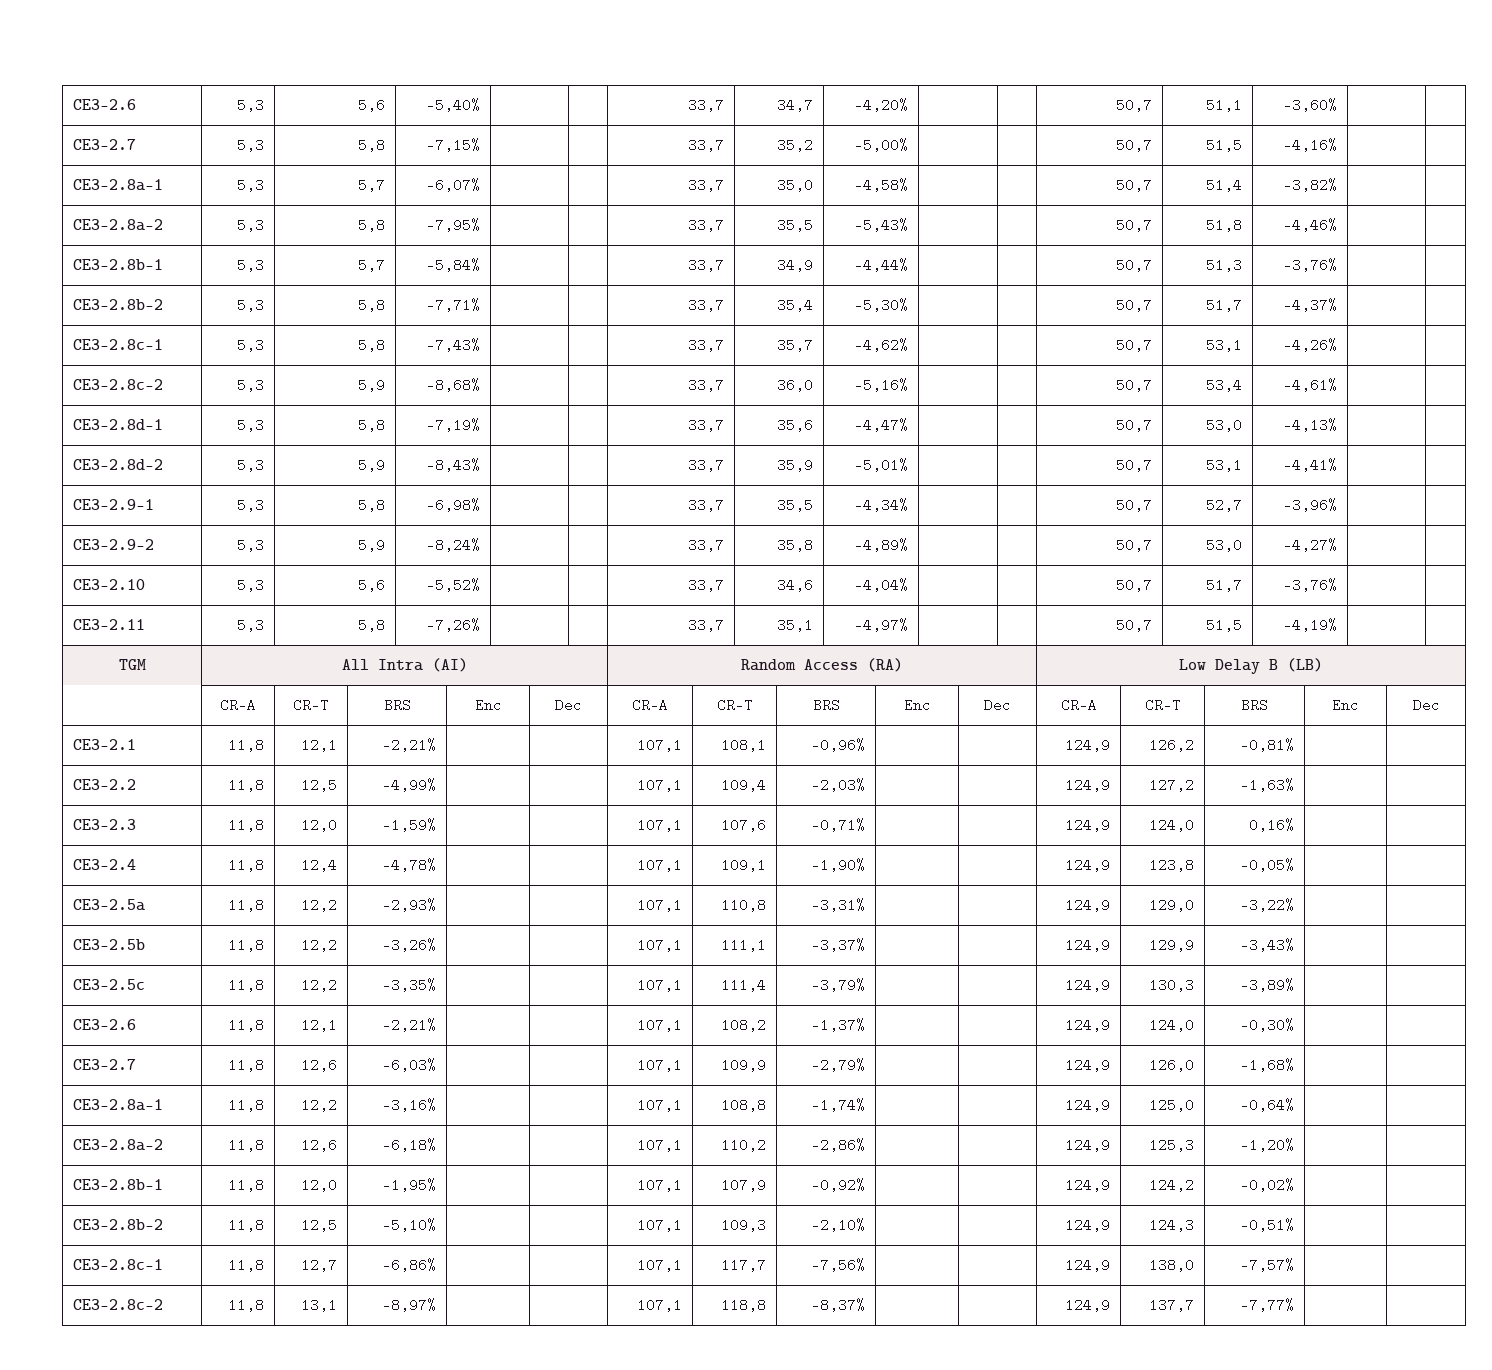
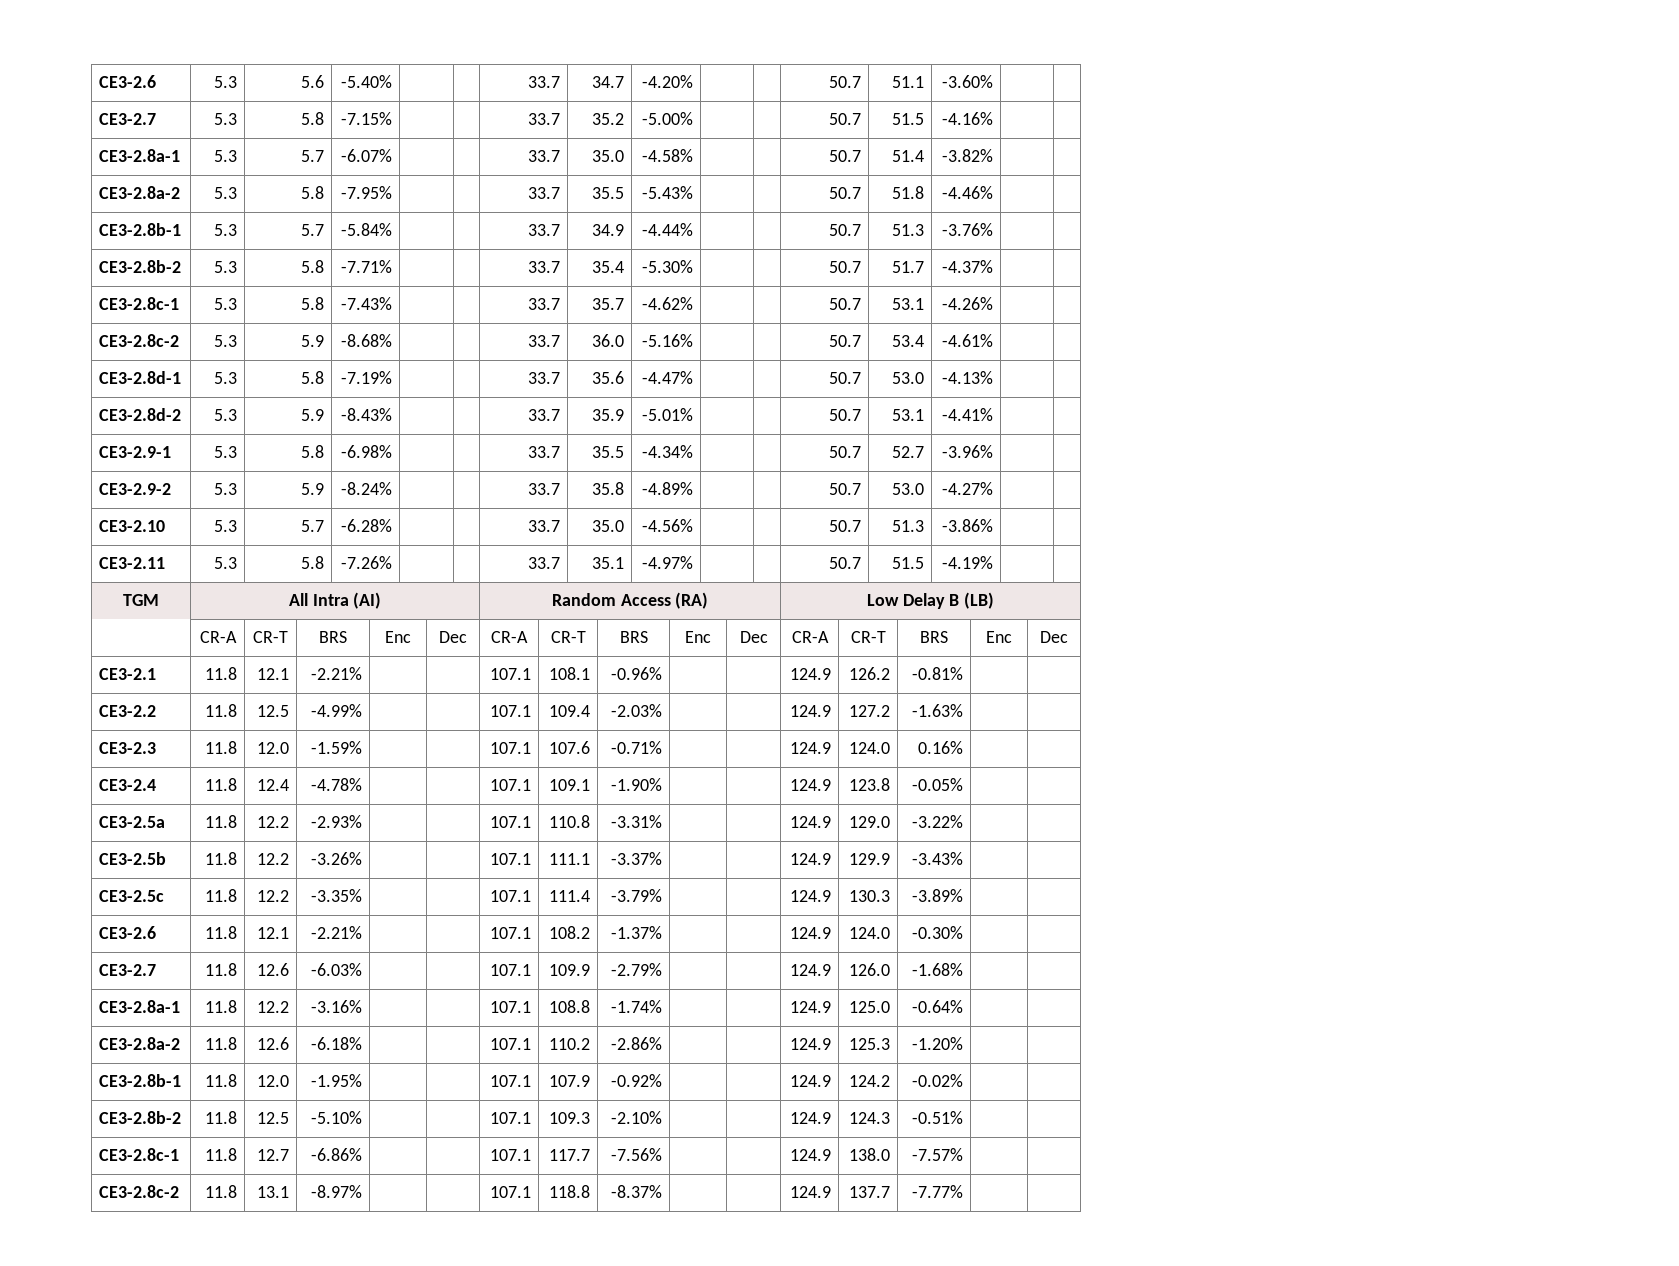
- CE3-2.6 | 5,3 | 5,6 | -5,40% | | | 33,7 | 34,7 | -4,20% | | | 50,7 | 51,1 | -3,60% | |
- CE3-2.7 | 5,3 | 5,8 | -7,15% | | | 33,7 | 35,2 | -5,00% | | | 50,7 | 51,5 | -4,16% | |
- CE3-2.8a-1 | 5,3 | 5,7 | -6,07% | | | 33,7 | 35,0 | -4,58% | | | 50,7 | 51,4 | -3,82% | |
- CE3-2.8a-2 | 5,3 | 5,8 | -7,95% | | | 33,7 | 35,5 | -5,43% | | | 50,7 | 51,8 | -4,46% | |
- CE3-2.8b-1 | 5,3 | 5,7 | -5,84% | | | 33,7 | 34,9 | -4,44% | | | 50,7 | 51,3 | -3,76% | |
- CE3-2.8b-2 | 5,3 | 5,8 | -7,71% | | | 33,7 | 35,4 | -5,30% | | | 50,7 | 51,7 | -4,37% | |
- CE3-2.8c-1 | 5,3 | 5,8 | -7,43% | | | 33,7 | 35,7 | -4,62% | | | 50,7 | 53,1 | -4,26% | |
- CE3-2.8c-2 | 5,3 | 5,9 | -8,68% | | | 33,7 | 36,0 | -5,16% | | | 50,7 | 53,4 | -4,61% | |
- CE3-2.8d-1 | 5,3 | 5,8 | -7,19% | | | 33,7 | 35,6 | -4,47% | | | 50,7 | 53,0 | -4,13% | |
- CE3-2.8d-2 | 5,3 | 5,9 | -8,43% | | | 33,7 | 35,9 | -5,01% | | | 50,7 | 53,1 | -4,41% | |
- CE3-2.9-1 | 5,3 | 5,8 | -6,98% | | | 33,7 | 35,5 | -4,34% | | | 50,7 | 52,7 | -3,96% | |
- CE3-2.9-2 | 5,3 | 5,9 | -8,24% | | | 33,7 | 35,8 | -4,89% | | | 50,7 | 53,0 | -4,27% | |
- CE3-2.10 | 5,3 | 5,6 | -5,52% | | | 33,7 | 34,6 | -4,04% | | | 50,7 | 51,7 | -3,76% | |
- CE3-2.11 | 5,3 | 5,8 | -7,26% | | | 33,7 | 35,1 | -4,97% | | | 50,7 | 51,5 | -4,19% | |
+ CE3-2.6 | 5.3 | 5.6 | -5.40% | | | 33.7 | 34.7 | -4.20% | | | 50.7 | 51.1 | -3.60% | |
+ CE3-2.7 | 5.3 | 5.8 | -7.15% | | | 33.7 | 35.2 | -5.00% | | | 50.7 | 51.5 | -4.16% | |
+ CE3-2.8a-1 | 5.3 | 5.7 | -6.07% | | | 33.7 | 35.0 | -4.58% | | | 50.7 | 51.4 | -3.82% | |
+ CE3-2.8a-2 | 5.3 | 5.8 | -7.95% | | | 33.7 | 35.5 | -5.43% | | | 50.7 | 51.8 | -4.46% | |
+ CE3-2.8b-1 | 5.3 | 5.7 | -5.84% | | | 33.7 | 34.9 | -4.44% | | | 50.7 | 51.3 | -3.76% | |
+ CE3-2.8b-2 | 5.3 | 5.8 | -7.71% | | | 33.7 | 35.4 | -5.30% | | | 50.7 | 51.7 | -4.37% | |
+ CE3-2.8c-1 | 5.3 | 5.8 | -7.43% | | | 33.7 | 35.7 | -4.62% | | | 50.7 | 53.1 | -4.26% | |
+ CE3-2.8c-2 | 5.3 | 5.9 | -8.68% | | | 33.7 | 36.0 | -5.16% | | | 50.7 | 53.4 | -4.61% | |
+ CE3-2.8d-1 | 5.3 | 5.8 | -7.19% | | | 33.7 | 35.6 | -4.47% | | | 50.7 | 53.0 | -4.13% | |
+ CE3-2.8d-2 | 5.3 | 5.9 | -8.43% | | | 33.7 | 35.9 | -5.01% | | | 50.7 | 53.1 | -4.41% | |
+ CE3-2.9-1 | 5.3 | 5.8 | -6.98% | | | 33.7 | 35.5 | -4.34% | | | 50.7 | 52.7 | -3.96% | |
+ CE3-2.9-2 | 5.3 | 5.9 | -8.24% | | | 33.7 | 35.8 | -4.89% | | | 50.7 | 53.0 | -4.27% | |
+ CE3-2.10 | 5.3 | 5.7 | -6.28% | | | 33.7 | 35.0 | -4.56% | | | 50.7 | 51.3 | -3.86% | |
+ CE3-2.11 | 5.3 | 5.8 | -7.26% | | | 33.7 | 35.1 | -4.97% | | | 50.7 | 51.5 | -4.19% | |
- CE3-2.1 | 11,8 | 12,1 | -2,21% | | | 107,1 | 108,1 | -0,96% | | | 124,9 | 126,2 | -0,81% | |
- CE3-2.2 | 11,8 | 12,5 | -4,99% | | | 107,1 | 109,4 | -2,03% | | | 124,9 | 127,2 | -1,63% | |
- CE3-2.3 | 11,8 | 12,0 | -1,59% | | | 107,1 | 107,6 | -0,71% | | | 124,9 | 124,0 | 0,16% | |
- CE3-2.4 | 11,8 | 12,4 | -4,78% | | | 107,1 | 109,1 | -1,90% | | | 124,9 | 123,8 | -0,05% | |
- CE3-2.5a | 11,8 | 12,2 | -2,93% | | | 107,1 | 110,8 | -3,31% | | | 124,9 | 129,0 | -3,22% | |
- CE3-2.5b | 11,8 | 12,2 | -3,26% | | | 107,1 | 111,1 | -3,37% | | | 124,9 | 129,9 | -3,43% | |
- CE3-2.5c | 11,8 | 12,2 | -3,35% | | | 107,1 | 111,4 | -3,79% | | | 124,9 | 130,3 | -3,89% | |
- CE3-2.6 | 11,8 | 12,1 | -2,21% | | | 107,1 | 108,2 | -1,37% | | | 124,9 | 124,0 | -0,30% | |
- CE3-2.7 | 11,8 | 12,6 | -6,03% | | | 107,1 | 109,9 | -2,79% | | | 124,9 | 126,0 | -1,68% | |
- CE3-2.8a-1 | 11,8 | 12,2 | -3,16% | | | 107,1 | 108,8 | -1,74% | | | 124,9 | 125,0 | -0,64% | |
- CE3-2.8a-2 | 11,8 | 12,6 | -6,18% | | | 107,1 | 110,2 | -2,86% | | | 124,9 | 125,3 | -1,20% | |
- CE3-2.8b-1 | 11,8 | 12,0 | -1,95% | | | 107,1 | 107,9 | -0,92% | | | 124,9 | 124,2 | -0,02% | |
- CE3-2.8b-2 | 11,8 | 12,5 | -5,10% | | | 107,1 | 109,3 | -2,10% | | | 124,9 | 124,3 | -0,51% | |
- CE3-2.8c-1 | 11,8 | 12,7 | -6,86% | | | 107,1 | 117,7 | -7,56% | | | 124,9 | 138,0 | -7,57% | |
- CE3-2.8c-2 | 11,8 | 13,1 | -8,97% | | | 107,1 | 118,8 | -8,37% | | | 124,9 | 137,7 | -7,77% | |
+ CE3-2.1 | 11.8 | 12.1 | -2.21% | | | 107.1 | 108.1 | -0.96% | | | 124.9 | 126.2 | -0.81% | |
+ CE3-2.2 | 11.8 | 12.5 | -4.99% | | | 107.1 | 109.4 | -2.03% | | | 124.9 | 127.2 | -1.63% | |
+ CE3-2.3 | 11.8 | 12.0 | -1.59% | | | 107.1 | 107.6 | -0.71% | | | 124.9 | 124.0 | 0.16% | |
+ CE3-2.4 | 11.8 | 12.4 | -4.78% | | | 107.1 | 109.1 | -1.90% | | | 124.9 | 123.8 | -0.05% | |
+ CE3-2.5a | 11.8 | 12.2 | -2.93% | | | 107.1 | 110.8 | -3.31% | | | 124.9 | 129.0 | -3.22% | |
+ CE3-2.5b | 11.8 | 12.2 | -3.26% | | | 107.1 | 111.1 | -3.37% | | | 124.9 | 129.9 | -3.43% | |
+ CE3-2.5c | 11.8 | 12.2 | -3.35% | | | 107.1 | 111.4 | -3.79% | | | 124.9 | 130.3 | -3.89% | |
+ CE3-2.6 | 11.8 | 12.1 | -2.21% | | | 107.1 | 108.2 | -1.37% | | | 124.9 | 124.0 | -0.30% | |
+ CE3-2.7 | 11.8 | 12.6 | -6.03% | | | 107.1 | 109.9 | -2.79% | | | 124.9 | 126.0 | -1.68% | |
+ CE3-2.8a-1 | 11.8 | 12.2 | -3.16% | | | 107.1 | 108.8 | -1.74% | | | 124.9 | 125.0 | -0.64% | |
+ CE3-2.8a-2 | 11.8 | 12.6 | -6.18% | | | 107.1 | 110.2 | -2.86% | | | 124.9 | 125.3 | -1.20% | |
+ CE3-2.8b-1 | 11.8 | 12.0 | -1.95% | | | 107.1 | 107.9 | -0.92% | | | 124.9 | 124.2 | -0.02% | |
+ CE3-2.8b-2 | 11.8 | 12.5 | -5.10% | | | 107.1 | 109.3 | -2.10% | | | 124.9 | 124.3 | -0.51% | |
+ CE3-2.8c-1 | 11.8 | 12.7 | -6.86% | | | 107.1 | 117.7 | -7.56% | | | 124.9 | 138.0 | -7.57% | |
+ CE3-2.8c-2 | 11.8 | 13.1 | -8.97% | | | 107.1 | 118.8 | -8.37% | | | 124.9 | 137.7 | -7.77% | |

